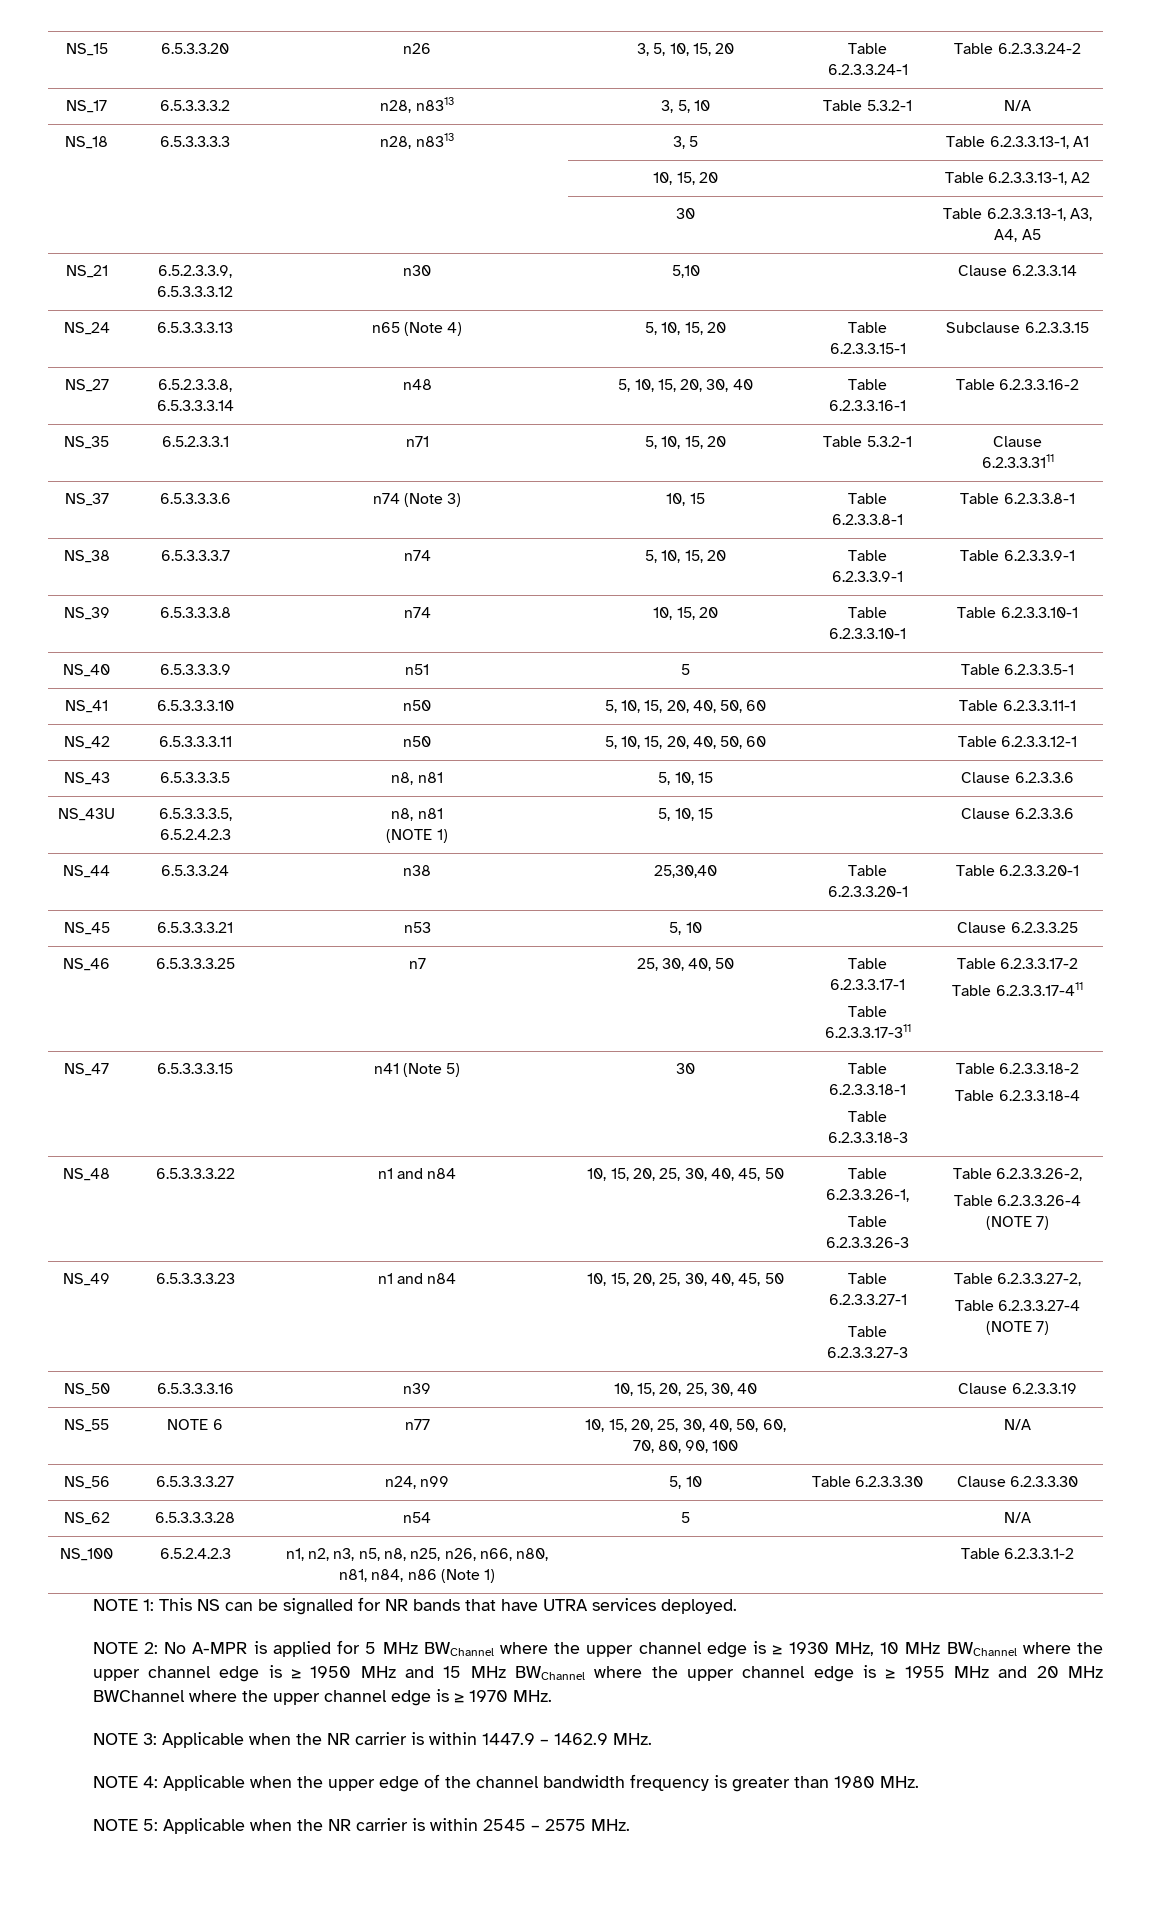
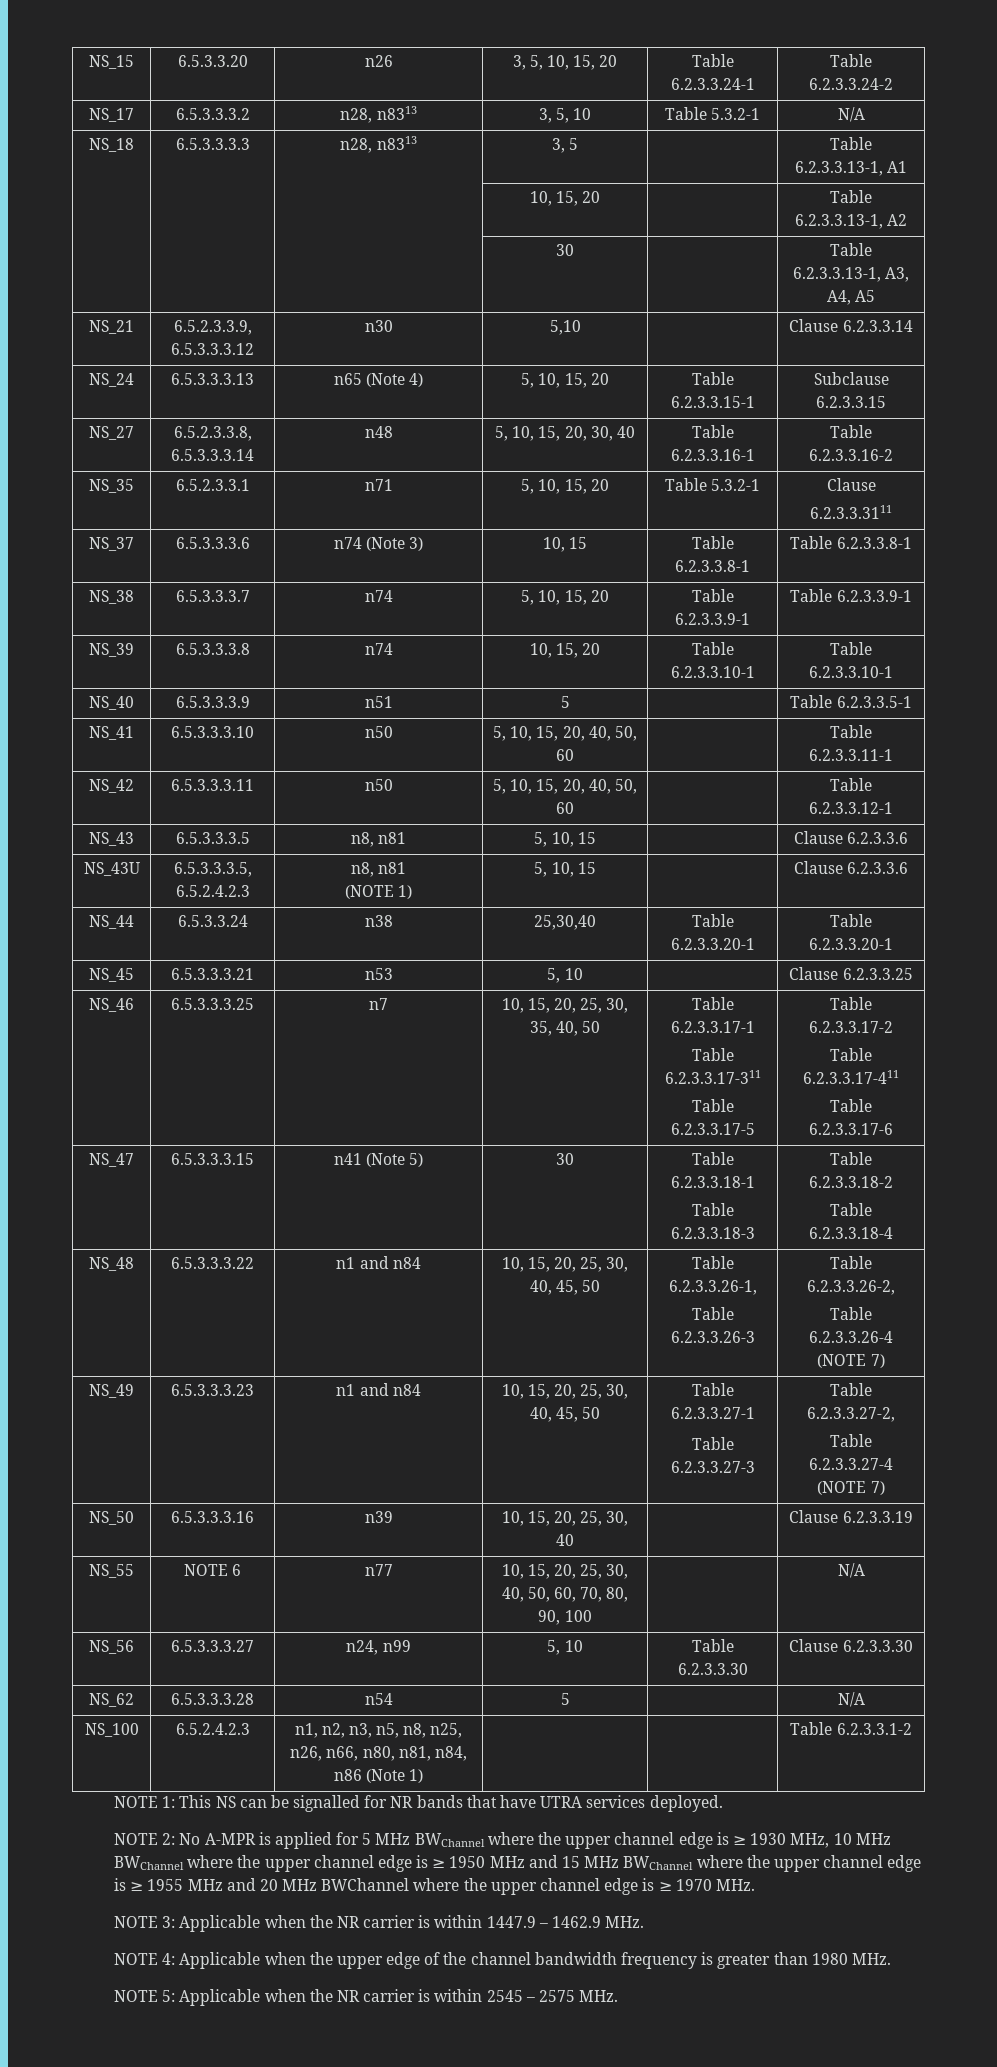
- NS_46 | 6.5.3.3.3.25 | n7 | 25, 30, 40, 50 | Table 6.2.3.3.17-1
- Table 6.2.3.3.17-311 | Table 6.2.3.3.17-2
+ NS_46 | 6.5.3.3.3.25 | n7 | 10, 15, 20, 25, 30, 35, 40, 50 | Table 6.2.3.3.17-1
+ Table 6.2.3.3.17-311
+ Table 6.2.3.3.17-5 | Table 6.2.3.3.17-2
  Table 6.2.3.3.17-411
+ Table 6.2.3.3.17-6

